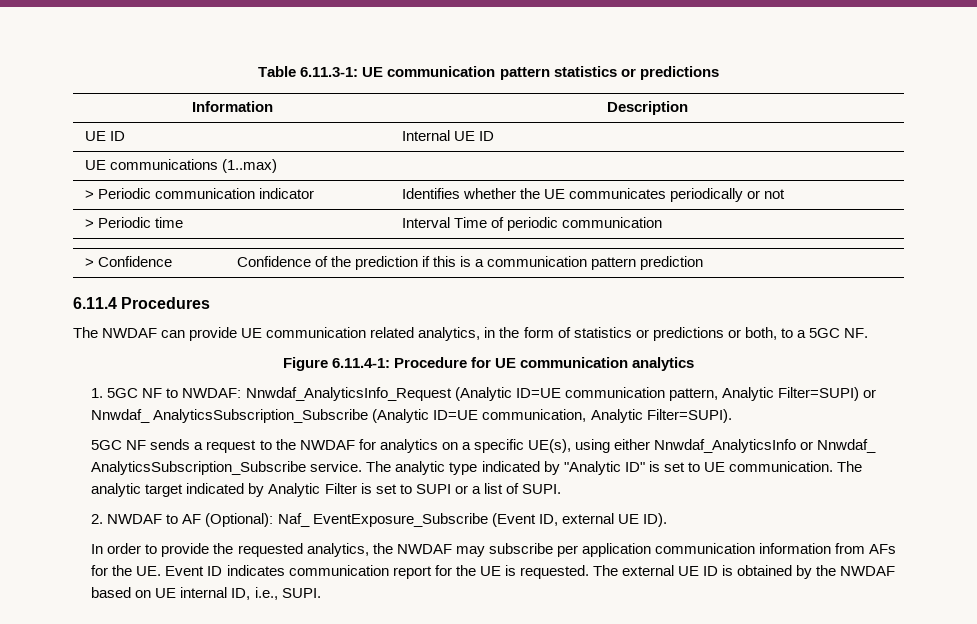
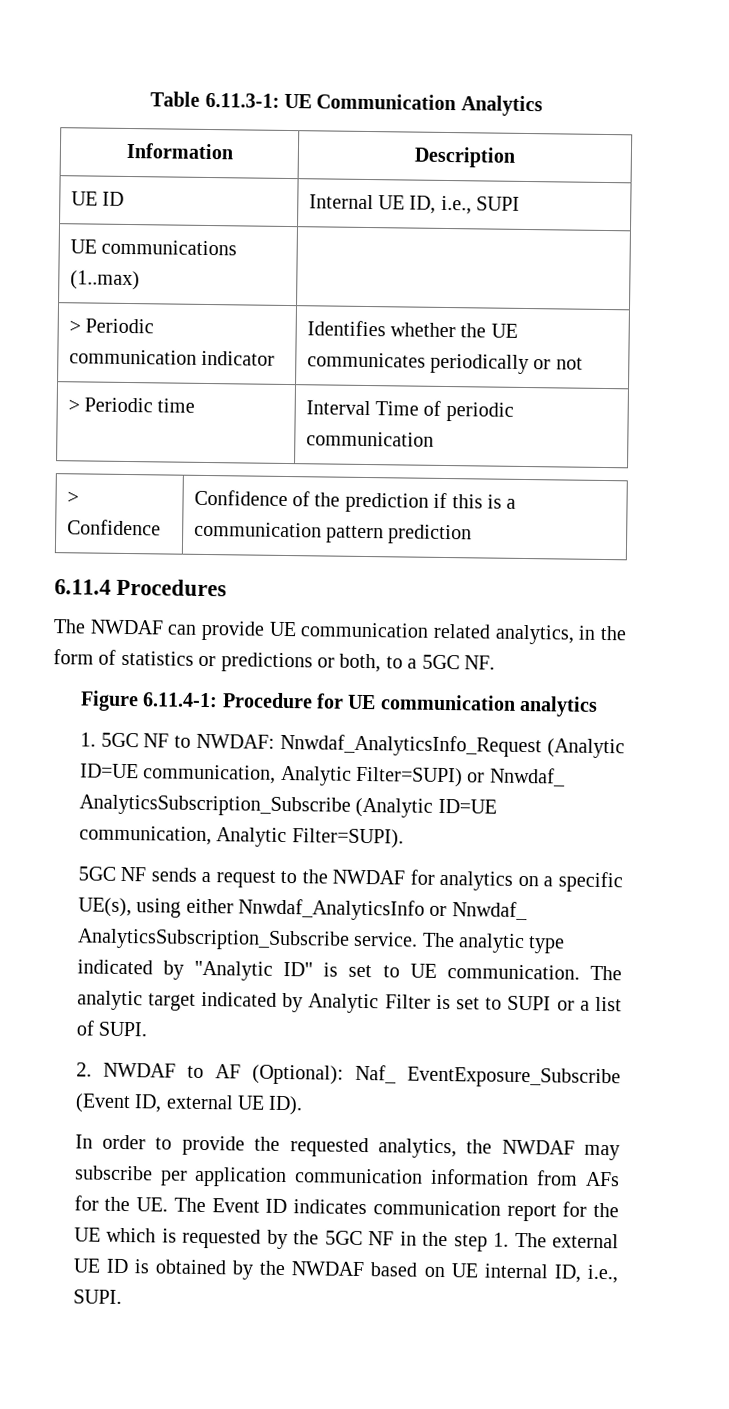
- Table 6.11.3-1: UE communication pattern statistics or predictions
+ Table 6.11.3-1: UE Communication Analytics
- UE ID | Internal UE ID
+ UE ID | Internal UE ID, i.e., SUPI
- 1. 5GC NF to NWDAF: Nnwdaf_AnalyticsInfo_Request (Analytic ID=UE communication pattern, Analytic Filter=SUPI) or Nnwdaf_ AnalyticsSubscription_Subscribe (Analytic ID=UE communication, Analytic Filter=SUPI).
+ 1. 5GC NF to NWDAF: Nnwdaf_AnalyticsInfo_Request (Analytic ID=UE communication, Analytic Filter=SUPI) or Nnwdaf_ AnalyticsSubscription_Subscribe (Analytic ID=UE communication, Analytic Filter=SUPI).
- In order to provide the requested analytics, the NWDAF may subscribe per application communication information from AFs for the UE. Event ID indicates communication report for the UE is requested. The external UE ID is obtained by the NWDAF based on UE internal ID, i.e., SUPI.
+ In order to provide the requested analytics, the NWDAF may subscribe per application communication information from AFs for the UE. The Event ID indicates communication report for the UE which is requested by the 5GC NF in the step 1. The external UE ID is obtained by the NWDAF based on UE internal ID, i.e., SUPI.

